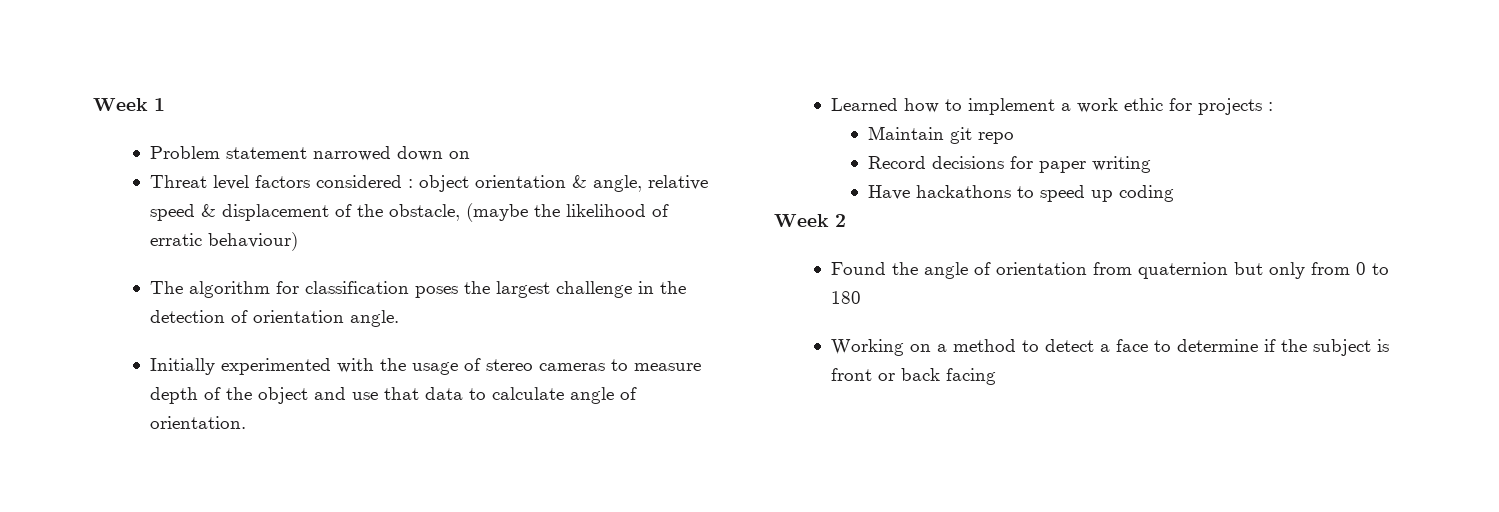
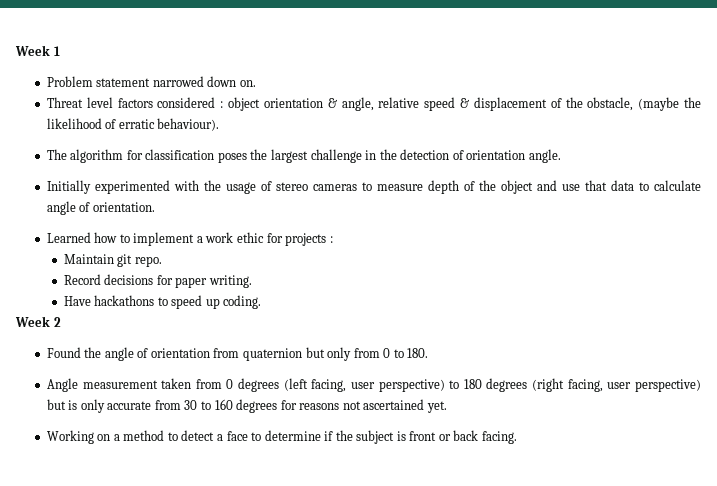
- Problem statement narrowed down on
+ Problem statement narrowed down on.
- Threat level factors considered : object orientation & angle, relative speed & displacement of the obstacle, (maybe the likelihood of erratic behaviour)
+ Threat level factors considered : object orientation & angle, relative speed & displacement of the obstacle, (maybe the likelihood of erratic behaviour).
- Maintain git repo
+ Maintain git repo.
- Record decisions for paper writing
+ Record decisions for paper writing.
- Have hackathons to speed up coding
+ Have hackathons to speed up coding.
- Found the angle of orientation from quaternion but only from 0 to 180
+ Found the angle of orientation from quaternion but only from 0 to 180.
+ Angle measurement taken from 0 degrees (left facing, user perspective) to 180 degrees (right facing, user perspective) but is only accurate from 30 to 160 degrees for reasons not ascertained yet.
- Working on a method to detect a face to determine if the subject is front or back facing
+ Working on a method to detect a face to determine if the subject is front or back facing.

